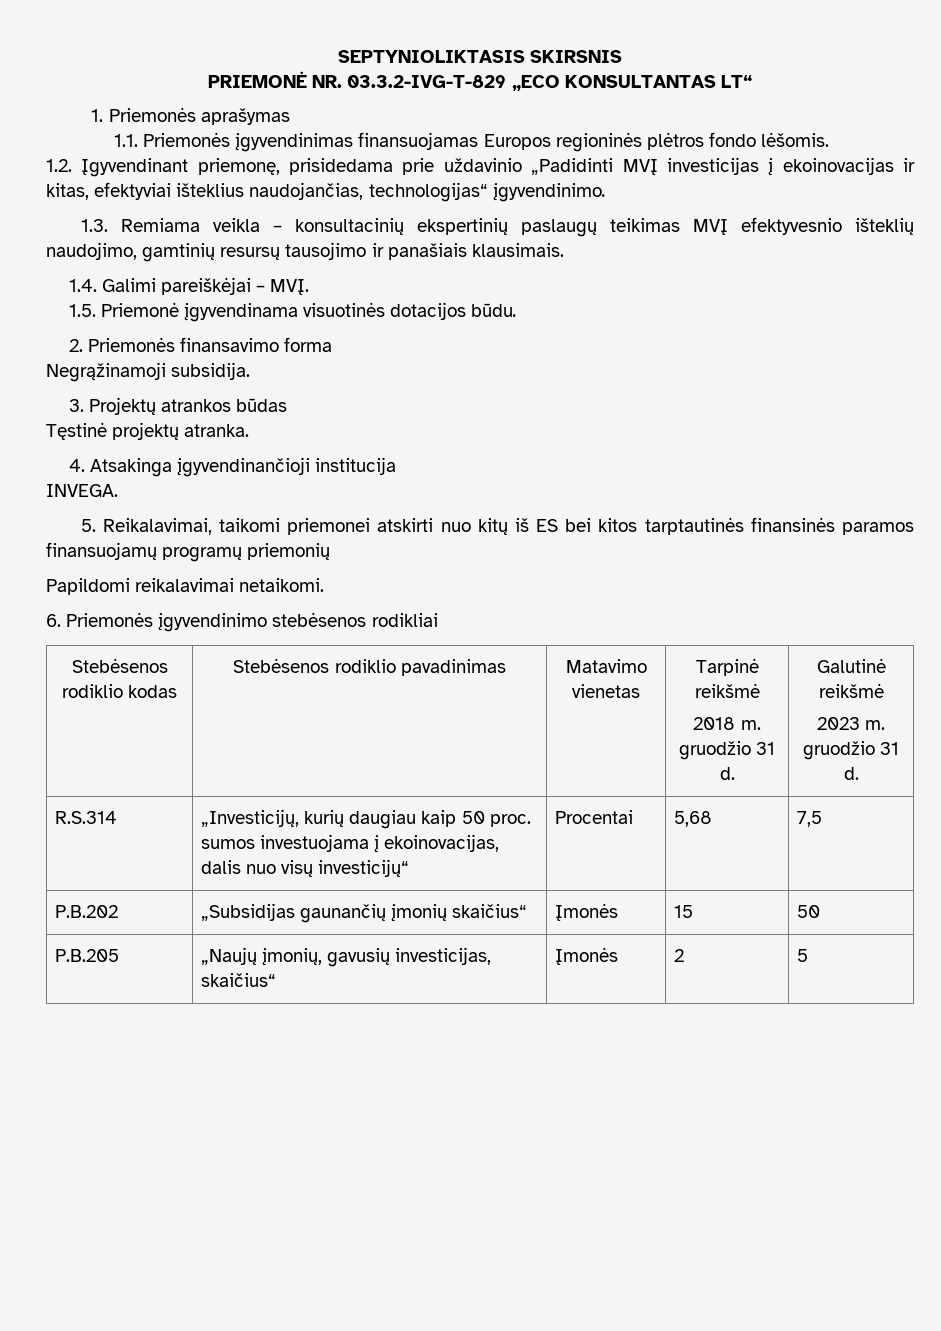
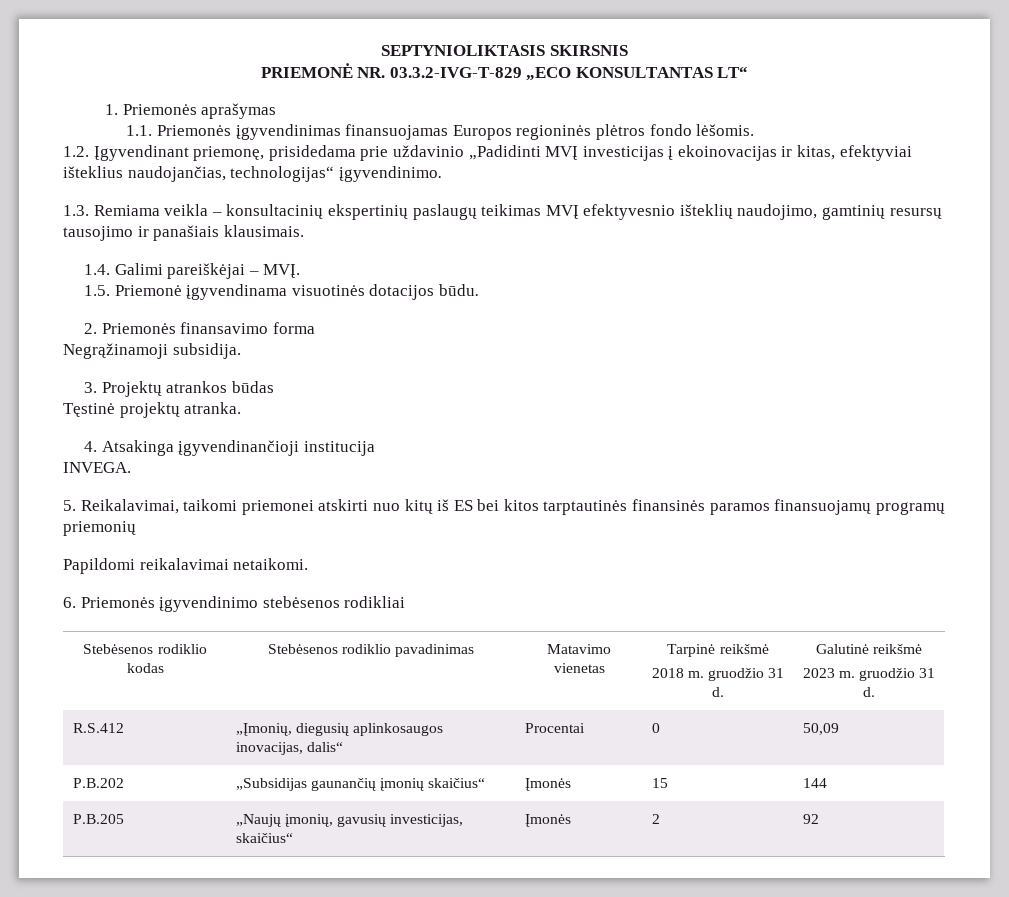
- R.S.314 | „Investicijų, kurių daugiau kaip 50 proc. sumos investuojama į ekoinovacijas, dalis nuo visų investicijų“ | Procentai | 5,68 | 7,5
+ R.S.412 | „Įmonių, diegusių aplinkosaugos inovacijas, dalis“ | Procentai | 0 | 50,09
- P.B.202 | „Subsidijas gaunančių įmonių skaičius“ | Įmonės | 15 | 50
+ P.B.202 | „Subsidijas gaunančių įmonių skaičius“ | Įmonės | 15 | 144
- P.B.205 | „Naujų įmonių, gavusių investicijas, skaičius“ | Įmonės | 2 | 5
+ P.B.205 | „Naujų įmonių, gavusių investicijas, skaičius“ | Įmonės | 2 | 92

